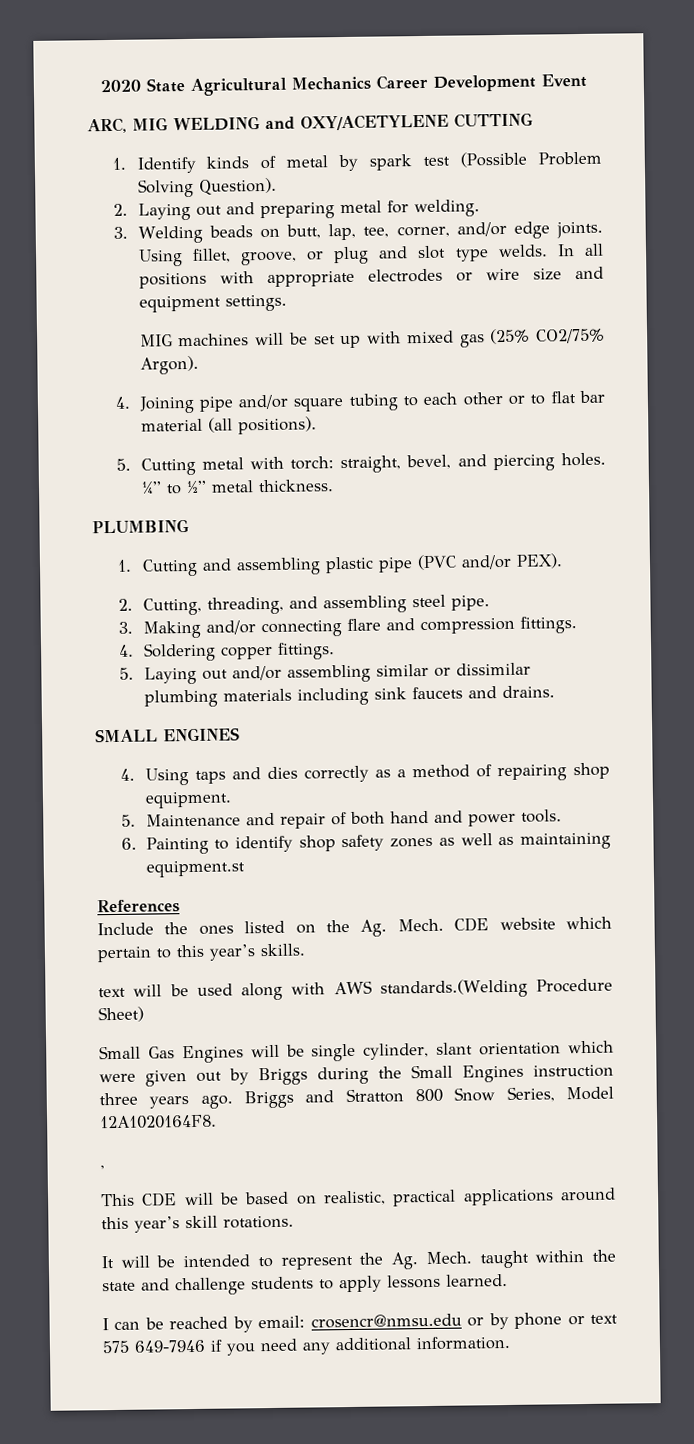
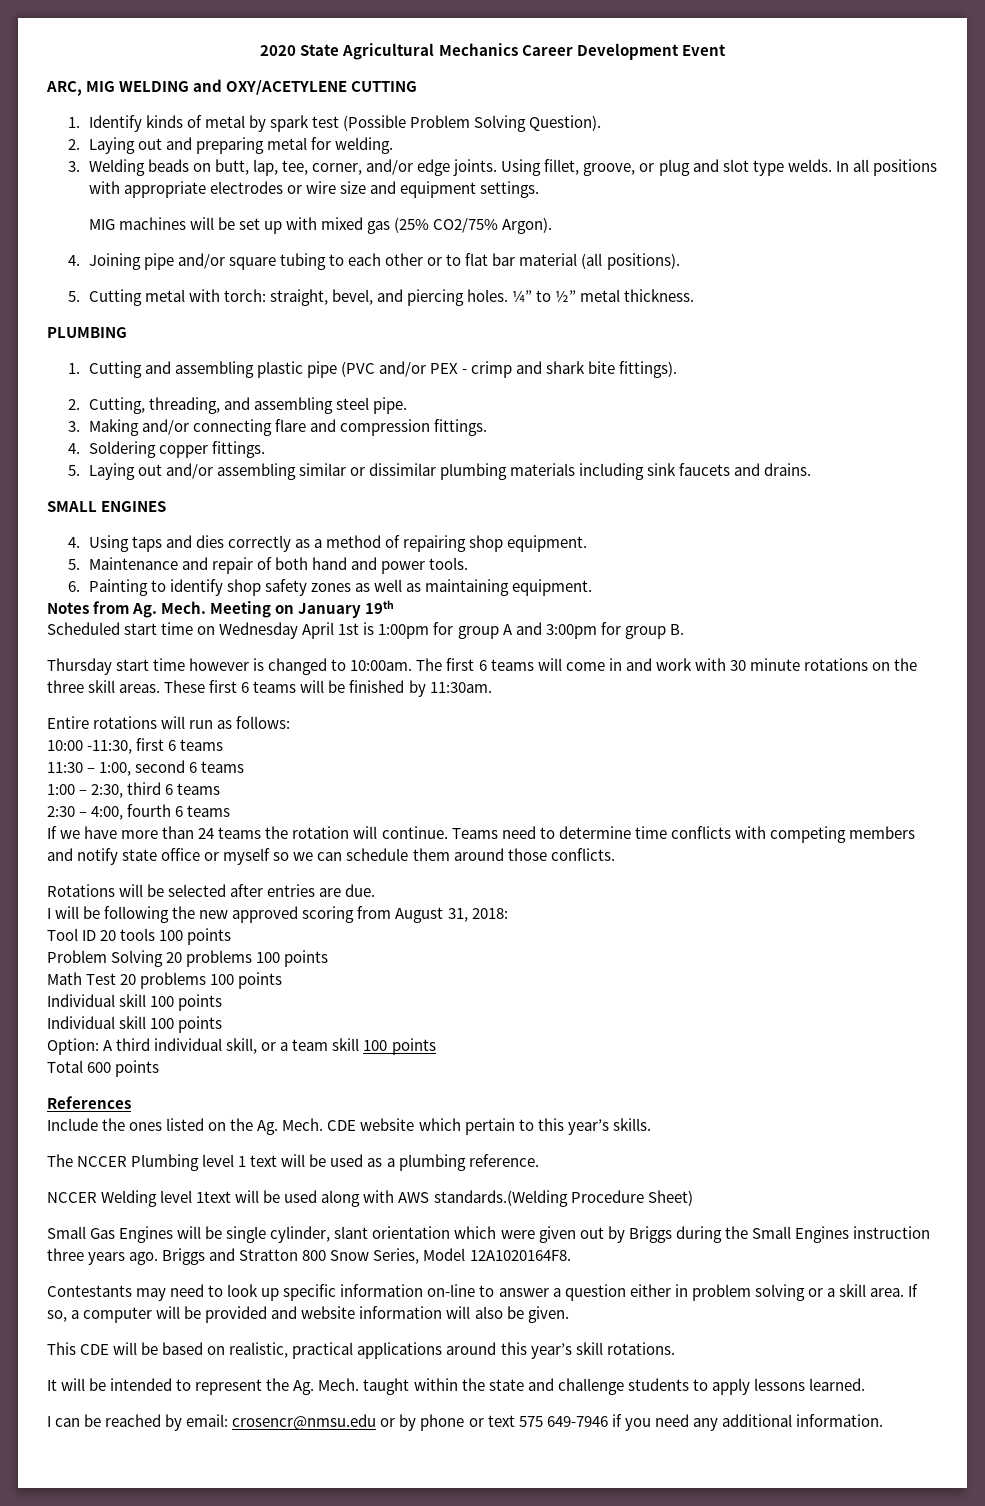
- 1. Cutting and assembling plastic pipe (PVC and/or PEX).
+ 1. Cutting and assembling plastic pipe (PVC and/or PEX - crimp and shark bite fittings).
- 6. Painting to identify shop safety zones as well as maintaining equipment.st
+ 6. Painting to identify shop safety zones as well as maintaining equipment.
+ Notes from Ag. Mech. Meeting on January 19th
+ Scheduled start time on Wednesday April 1st is 1:00pm for group A and 3:00pm for group B.
+ Thursday start time however is changed to 10:00am. The first 6 teams will come in and work with 30 minute rotations on the three skill areas. These first 6 teams will be finished by 11:30am.
+ Entire rotations will run as follows:
+ 10:00 -11:30, first 6 teams
+ 11:30 – 1:00, second 6 teams
+ 1:00 – 2:30, third 6 teams
+ 2:30 – 4:00, fourth 6 teams
+ If we have more than 24 teams the rotation will continue. Teams need to determine time conflicts with competing members and notify state office or myself so we can schedule them around those conflicts.
+ Rotations will be selected after entries are due.
+ I will be following the new approved scoring from August 31, 2018:
+ Tool ID 20 tools 100 points
+ Problem Solving 20 problems 100 points
+ Math Test 20 problems 100 points
+ Individual skill 100 points
+ Individual skill 100 points
+ Option: A third individual skill, or a team skill 100 points
+ Total 600 points
- text will be used along with AWS standards.(Welding Procedure Sheet)
+ The NCCER Plumbing level 1 text will be used as a plumbing reference.
+ NCCER Welding level 1text will be used along with AWS standards.(Welding Procedure Sheet)
- ,
+ Contestants may need to look up specific information on-line to answer a question either in problem solving or a skill area. If so, a computer will be provided and website information will also be given.

